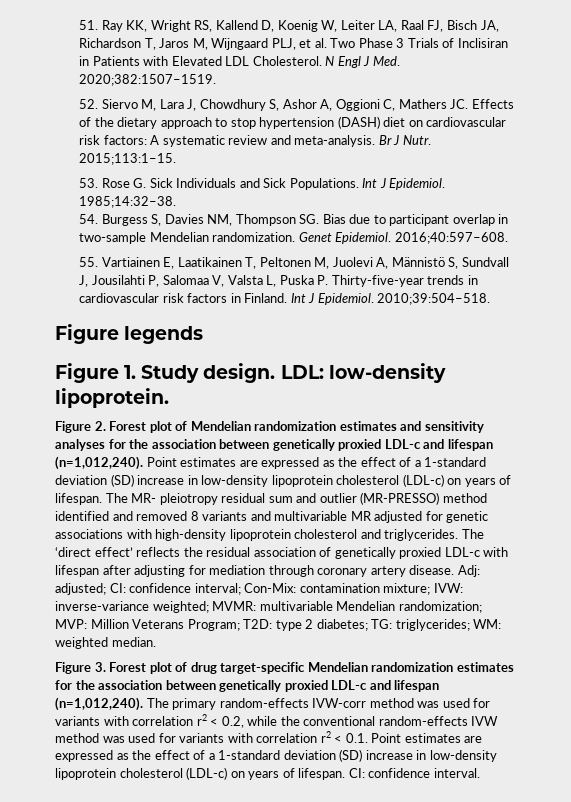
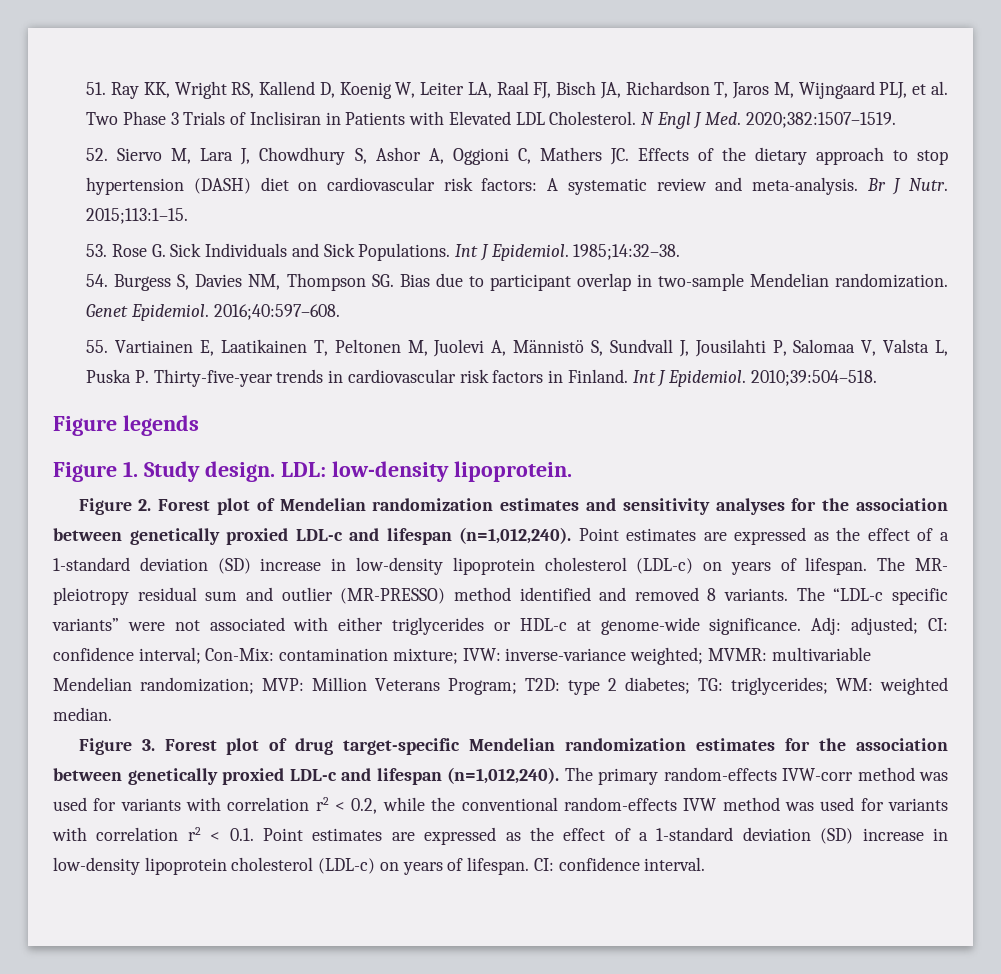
- The MR- pleiotropy residual sum and outlier (MR-PRESSO) method identified and removed 8 variants and multivariable MR adjusted for genetic associations with high-density lipoprotein cholesterol and triglycerides. The ‘direct effect’ reflects the residual association of genetically proxied LDL-c with lifespan after adjusting for mediation through coronary artery disease.
+ The MR- pleiotropy residual sum and outlier (MR-PRESSO) method identified and removed 8 variants. The “LDL-c specific variants” were not associated with either triglycerides or HDL-c at genome-wide significance.

